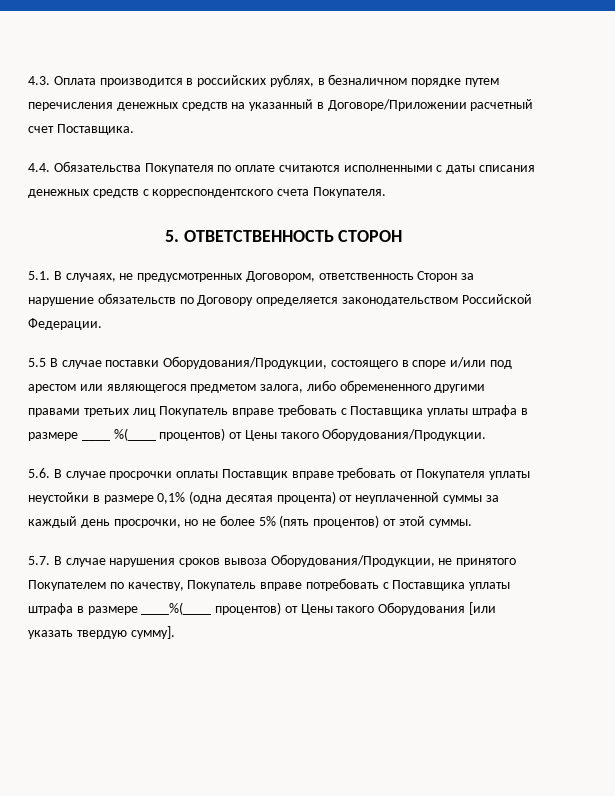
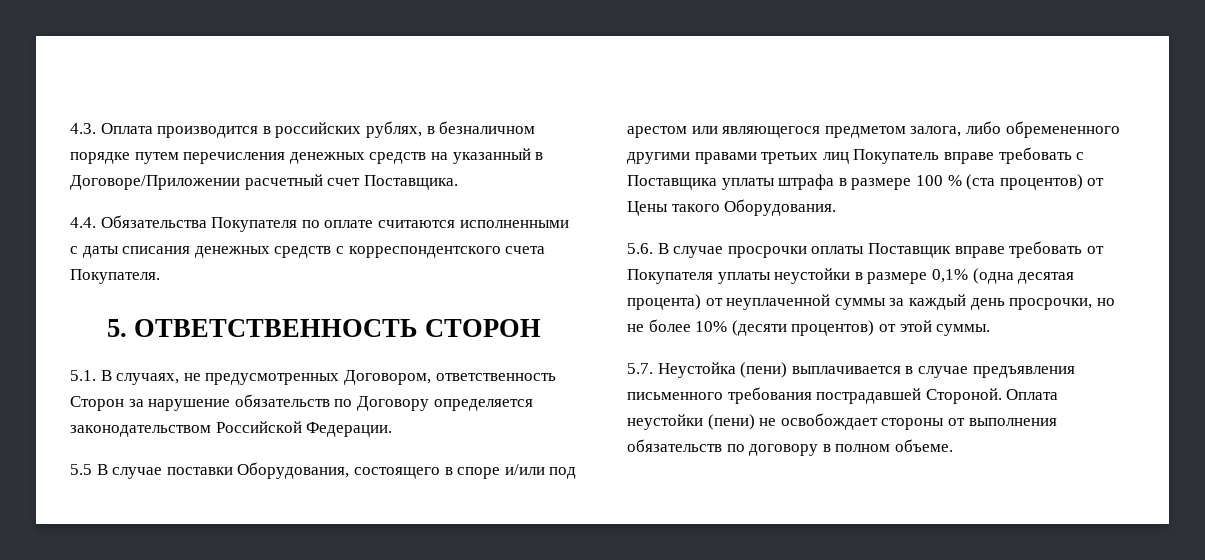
- 5.5 В случае поставки Оборудования/Продукции, состоящего в споре и/или под арестом или являющегося предметом залога, либо обремененного другими правами третьих лиц Покупатель вправе требовать с Поставщика уплаты штрафа в размере ____ %(____ процентов) от Цены такого Оборудования/Продукции.
+ 5.5 В случае поставки Оборудования, состоящего в споре и/или под арестом или являющегося предметом залога, либо обремененного другими правами третьих лиц Покупатель вправе требовать с Поставщика уплаты штрафа в размере 100 % (ста процентов) от Цены такого Оборудования.
- 5.6. В случае просрочки оплаты Поставщик вправе требовать от Покупателя уплаты неустойки в размере 0,1% (одна десятая процента) от неуплаченной суммы за каждый день просрочки, но не более 5% (пять процентов) от этой суммы.
+ 5.6. В случае просрочки оплаты Поставщик вправе требовать от Покупателя уплаты неустойки в размере 0,1% (одна десятая процента) от неуплаченной суммы за каждый день просрочки, но не более 10% (десяти процентов) от этой суммы.
- 5.7. В случае нарушения сроков вывоза Оборудования/Продукции, не принятого Покупателем по качеству, Покупатель вправе потребовать с Поставщика уплаты штрафа в размере ____%(____ процентов) от Цены такого Оборудования [или указать твердую сумму].
+ 5.7. Неустойка (пени) выплачивается в случае предъявления письменного требования пострадавшей Стороной. Оплата неустойки (пени) не освобождает стороны от выполнения обязательств по договору в полном объеме.

